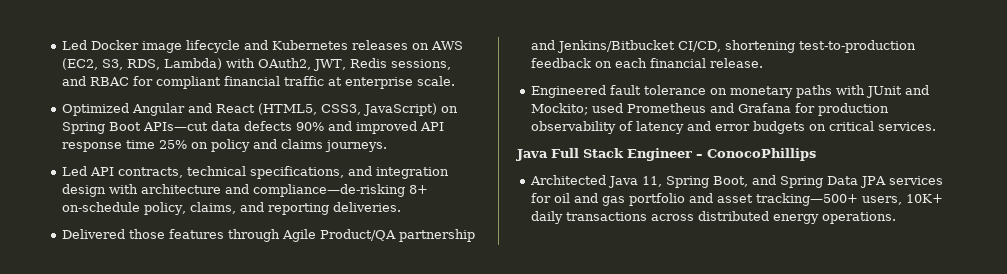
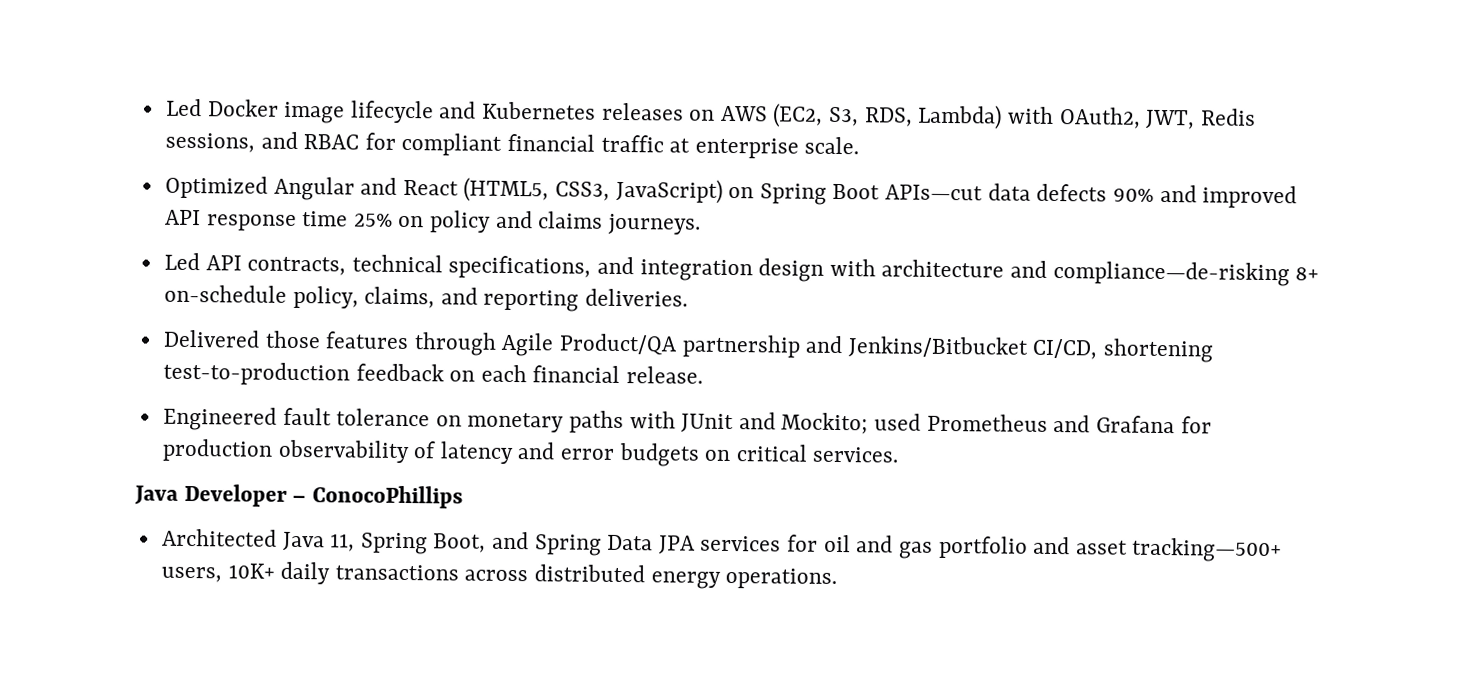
- Java Full Stack Engineer – ConocoPhillips
+ Java Developer – ConocoPhillips

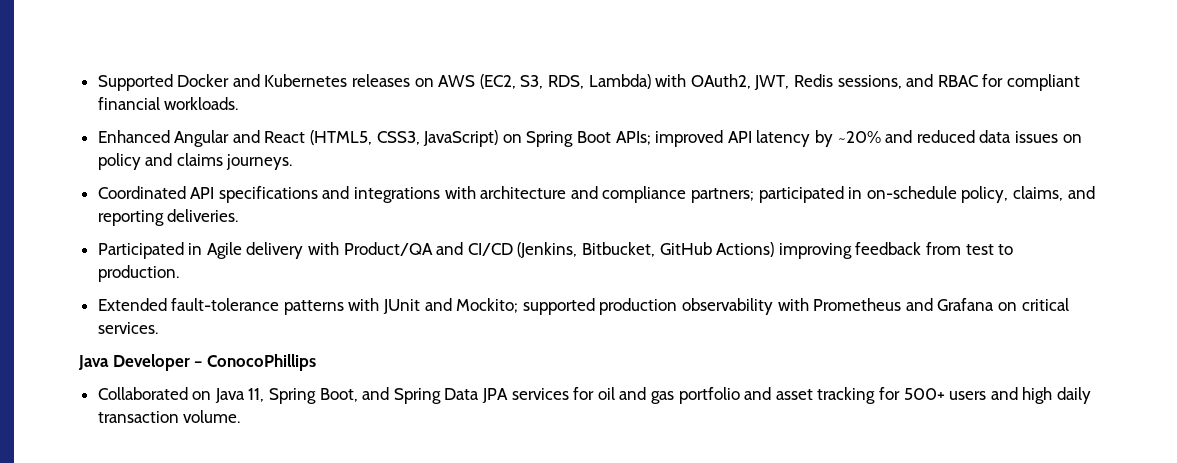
- Led Docker image lifecycle and Kubernetes releases on AWS (EC2, S3, RDS, Lambda) with OAuth2, JWT, Redis sessions, and RBAC for compliant financial traffic at enterprise scale.
- Optimized Angular and React (HTML5, CSS3, JavaScript) on Spring Boot APIs—cut data defects 90% and improved API response time 25% on policy and claims journeys.
+ Supported Docker and Kubernetes releases on AWS (EC2, S3, RDS, Lambda) with OAuth2, JWT, Redis sessions, and RBAC for compliant financial workloads.
+ Enhanced Angular and React (HTML5, CSS3, JavaScript) on Spring Boot APIs; improved API latency by ~20% and reduced data issues on policy and claims journeys.
- Led API contracts, technical specifications, and integration design with architecture and compliance—de-risking 8+ on-schedule policy, claims, and reporting deliveries.
+ Coordinated API specifications and integrations with architecture and compliance partners; participated in on-schedule policy, claims, and reporting deliveries.
- Delivered those features through Agile Product/QA partnership and Jenkins/Bitbucket CI/CD, shortening test-to-production feedback on each financial release.
- Engineered fault tolerance on monetary paths with JUnit and Mockito; used Prometheus and Grafana for production observability of latency and error budgets on critical services.
+ Participated in Agile delivery with Product/QA and CI/CD (Jenkins, Bitbucket, GitHub Actions) improving feedback from test to production.
+ Extended fault-tolerance patterns with JUnit and Mockito; supported production observability with Prometheus and Grafana on critical services.
- Architected Java 11, Spring Boot, and Spring Data JPA services for oil and gas portfolio and asset tracking—500+ users, 10K+ daily transactions across distributed energy operations.
+ Collaborated on Java 11, Spring Boot, and Spring Data JPA services for oil and gas portfolio and asset tracking for 500+ users and high daily transaction volume.

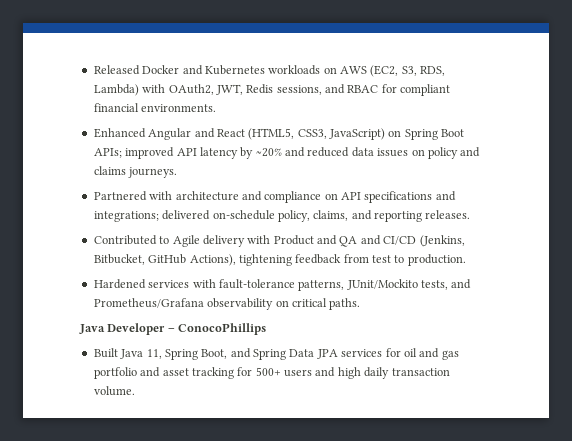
- Supported Docker and Kubernetes releases on AWS (EC2, S3, RDS, Lambda) with OAuth2, JWT, Redis sessions, and RBAC for compliant financial workloads.
+ Released Docker and Kubernetes workloads on AWS (EC2, S3, RDS, Lambda) with OAuth2, JWT, Redis sessions, and RBAC for compliant financial environments.
- Coordinated API specifications and integrations with architecture and compliance partners; participated in on-schedule policy, claims, and reporting deliveries.
- Participated in Agile delivery with Product/QA and CI/CD (Jenkins, Bitbucket, GitHub Actions) improving feedback from test to production.
+ Partnered with architecture and compliance on API specifications and integrations; delivered on-schedule policy, claims, and reporting releases.
+ Contributed to Agile delivery with Product and QA and CI/CD (Jenkins, Bitbucket, GitHub Actions), tightening feedback from test to production.
- Extended fault-tolerance patterns with JUnit and Mockito; supported production observability with Prometheus and Grafana on critical services.
+ Hardened services with fault-tolerance patterns, JUnit/Mockito tests, and Prometheus/Grafana observability on critical paths.
- Collaborated on Java 11, Spring Boot, and Spring Data JPA services for oil and gas portfolio and asset tracking for 500+ users and high daily transaction volume.
+ Built Java 11, Spring Boot, and Spring Data JPA services for oil and gas portfolio and asset tracking for 500+ users and high daily transaction volume.

